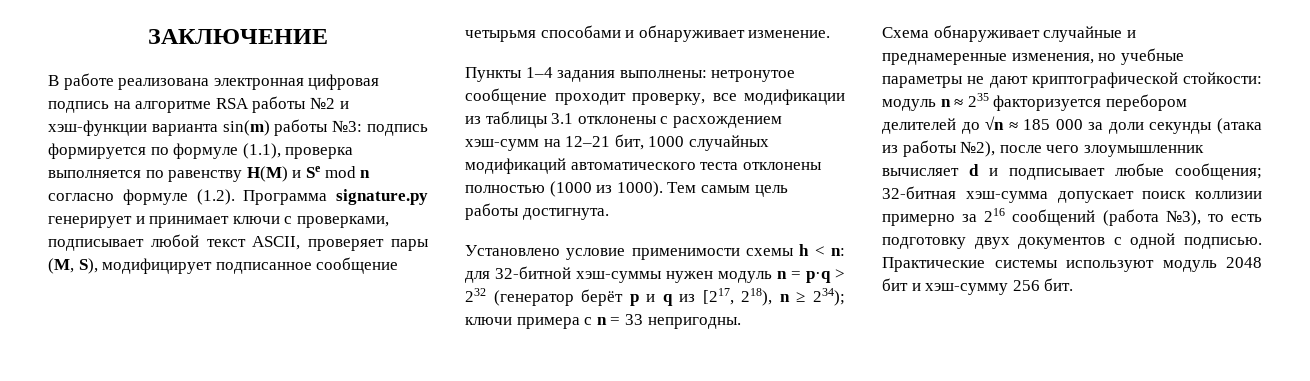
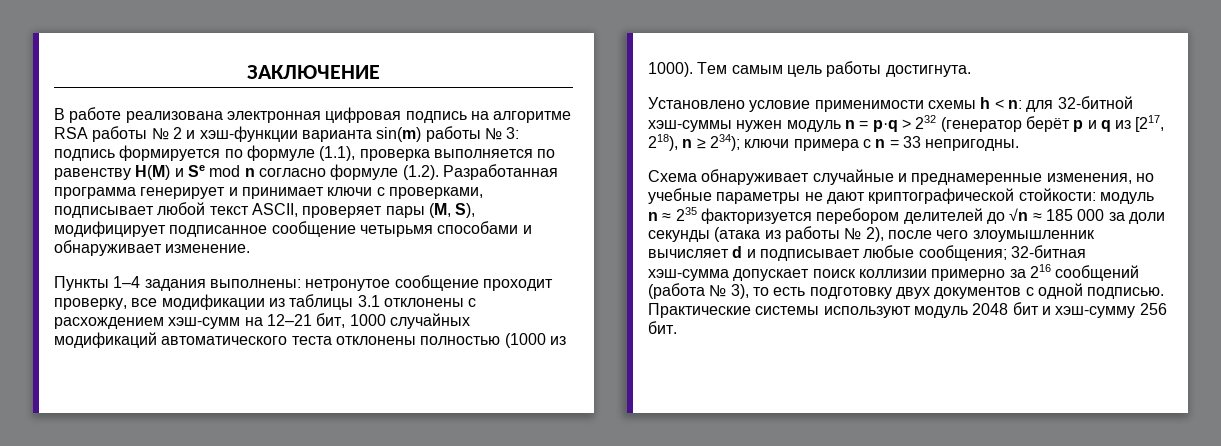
- В работе реализована электронная цифровая подпись на алгоритме RSA работы №2 и хэш-функции варианта sin(m) работы №3: подпись формируется по формуле (1.1), проверка выполняется по равенству H(M) и Se mod n согласно формуле (1.2). Программа signature.py генерирует и принимает ключи с проверками, подписывает любой текст ASCII, проверяет пары (M, S), модифицирует подписанное сообщение четырьмя способами и обнаруживает изменение.
+ В работе реализована электронная цифровая подпись на алгоритме RSA работы № 2 и хэш-функции варианта sin(m) работы № 3: подпись формируется по формуле (1.1), проверка выполняется по равенству H(M) и Se mod n согласно формуле (1.2). Разработанная программа генерирует и принимает ключи с проверками, подписывает любой текст ASCII, проверяет пары (M, S), модифицирует подписанное сообщение четырьмя способами и обнаруживает изменение.
- Схема обнаруживает случайные и преднамеренные изменения, но учебные параметры не дают криптографической стойкости: модуль n ≈ 235 факторизуется перебором делителей до √n ≈ 185 000 за доли секунды (атака из работы №2), после чего злоумышленник вычисляет d и подписывает любые сообщения; 32-битная хэш-сумма допускает поиск коллизии примерно за 216 сообщений (работа №3), то есть подготовку двух документов с одной подписью.
+ Схема обнаруживает случайные и преднамеренные изменения, но учебные параметры не дают криптографической стойкости: модуль n ≈ 235 факторизуется перебором делителей до √n ≈ 185 000 за доли секунды (атака из работы № 2), после чего злоумышленник вычисляет d и подписывает любые сообщения; 32-битная хэш-сумма допускает поиск коллизии примерно за 216 сообщений (работа № 3), то есть подготовку двух документов с одной подписью.

